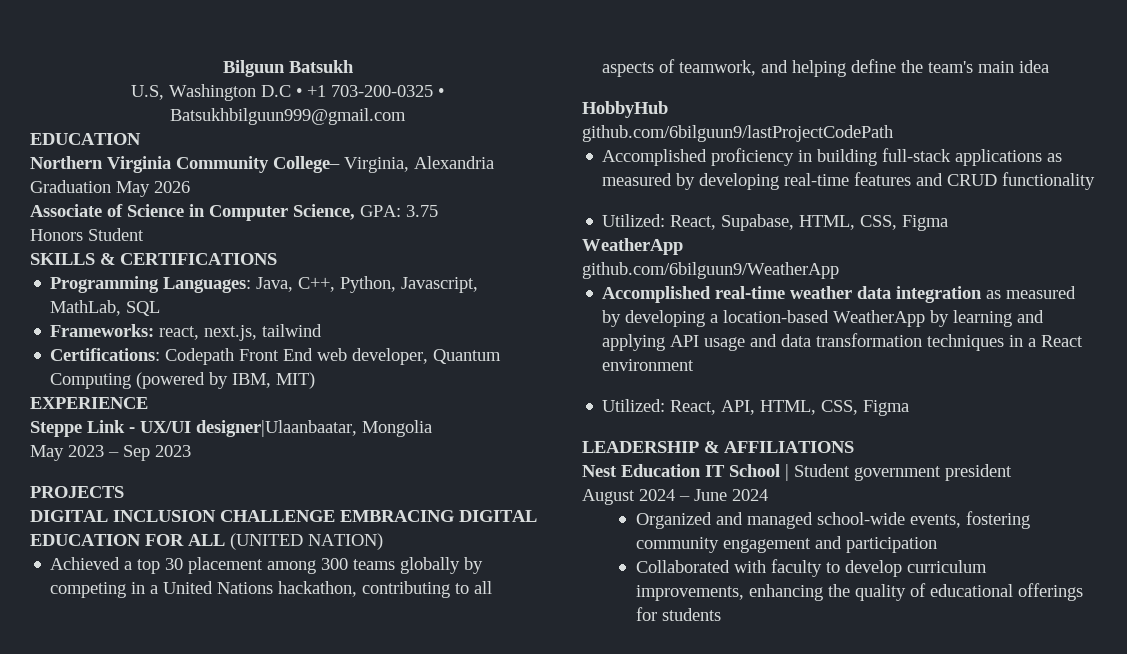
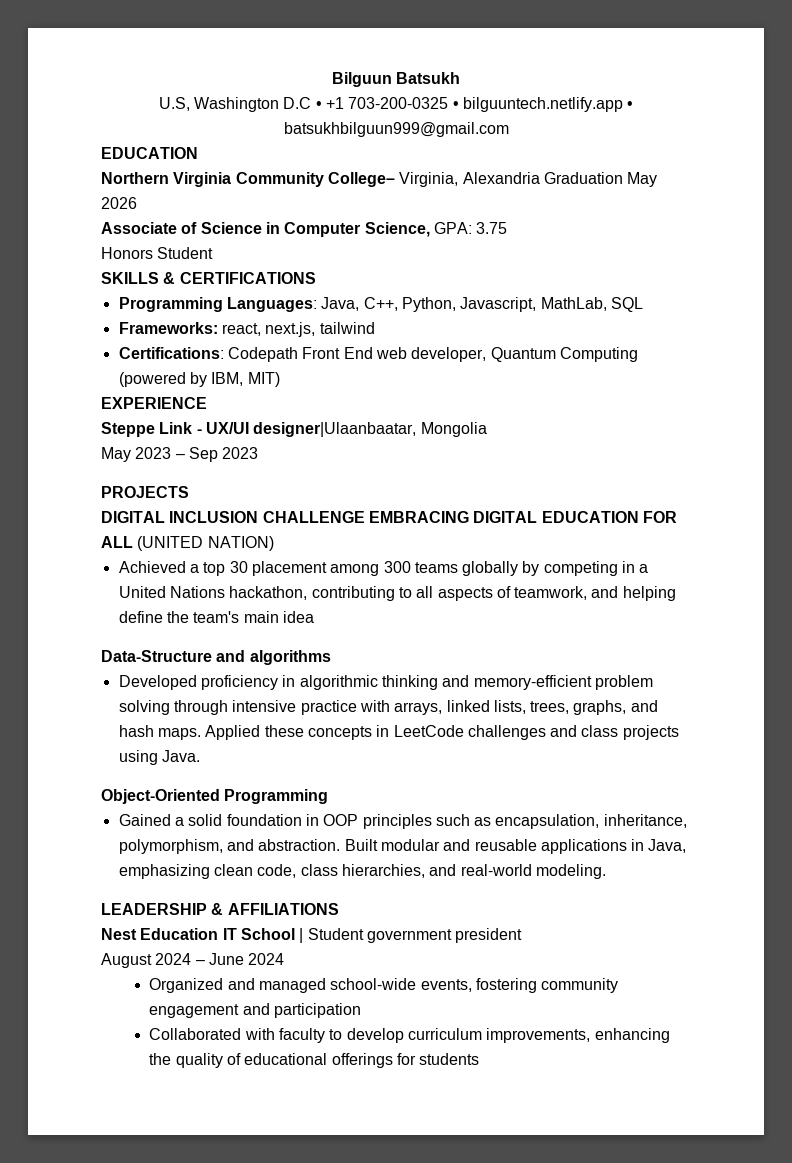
- U.S, Washington D.C • +1 703-200-0325 • Batsukhbilguun999@gmail.com
+ U.S, Washington D.C • +1 703-200-0325 • bilguuntech.netlify.app • batsukhbilguun999@gmail.com
- HobbyHub
- github.com/6bilguun9/lastProjectCodePath
- Accomplished proficiency in building full-stack applications as measured by developing real-time features and CRUD functionality
- Utilized: React, Supabase, HTML, CSS, Figma
- WeatherApp
- github.com/6bilguun9/WeatherApp
- Accomplished real-time weather data integration as measured by developing a location-based WeatherApp by learning and applying API usage and data transformation techniques in a React environment
- Utilized: React, API, HTML, CSS, Figma
+ Data-Structure and algorithms
+ Developed proficiency in algorithmic thinking and memory-efficient problem solving through intensive practice with arrays, linked lists, trees, graphs, and hash maps. Applied these concepts in LeetCode challenges and class projects using Java.
+ Object-Oriented Programming
+ Gained a solid foundation in OOP principles such as encapsulation, inheritance, polymorphism, and abstraction. Built modular and reusable applications in Java, emphasizing clean code, class hierarchies, and real-world modeling.

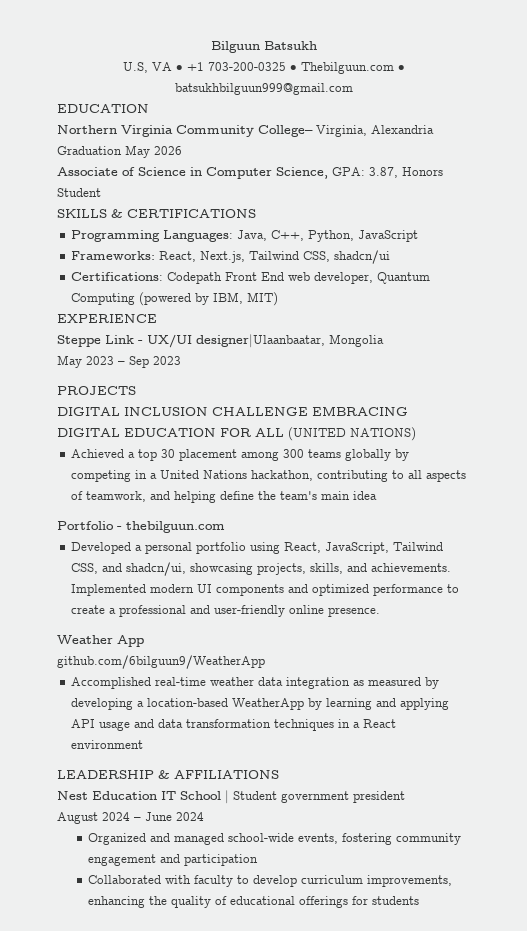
- U.S, Washington D.C • +1 703-200-0325 • bilguuntech.netlify.app • batsukhbilguun999@gmail.com
+ U.S, VA • +1 703-200-0325 • Thebilguun.com • batsukhbilguun999@gmail.com
- Associate of Science in Computer Science, GPA: 3.75
- Honors Student
+ Associate of Science in Computer Science, GPA: 3.87, Honors Student
- Programming Languages: Java, C++, Python, Javascript, MathLab, SQL
- Frameworks: react, next.js, tailwind
+ Programming Languages: Java, C++, Python, JavaScript
+ Frameworks: React, Next.js, Tailwind CSS, shadcn/ui
- DIGITAL INCLUSION CHALLENGE EMBRACING DIGITAL EDUCATION FOR ALL (UNITED NATION)
+ DIGITAL INCLUSION CHALLENGE EMBRACING DIGITAL EDUCATION FOR ALL (UNITED NATIONS)
- Data-Structure and algorithms
- Developed proficiency in algorithmic thinking and memory-efficient problem solving through intensive practice with arrays, linked lists, trees, graphs, and hash maps. Applied these concepts in LeetCode challenges and class projects using Java.
- Object-Oriented Programming
- Gained a solid foundation in OOP principles such as encapsulation, inheritance, polymorphism, and abstraction. Built modular and reusable applications in Java, emphasizing clean code, class hierarchies, and real-world modeling.
+ Portfolio - thebilguun.com
+ Developed a personal portfolio using React, JavaScript, Tailwind CSS, and shadcn/ui, showcasing projects, skills, and achievements. Implemented modern UI components and optimized performance to create a professional and user-friendly online presence.
+ Weather App
+ github.com/6bilguun9/WeatherApp
+ Accomplished real-time weather data integration as measured by developing a location-based WeatherApp by learning and applying API usage and data transformation techniques in a React environment

